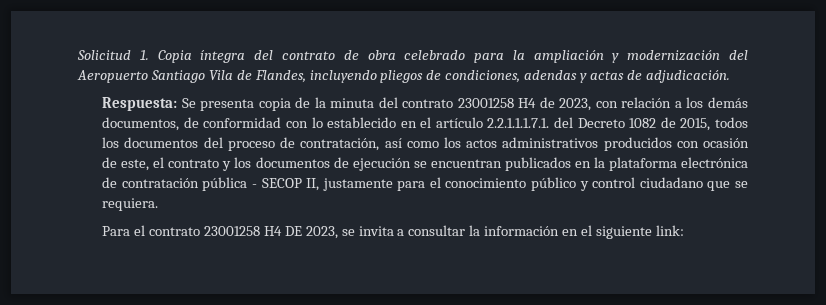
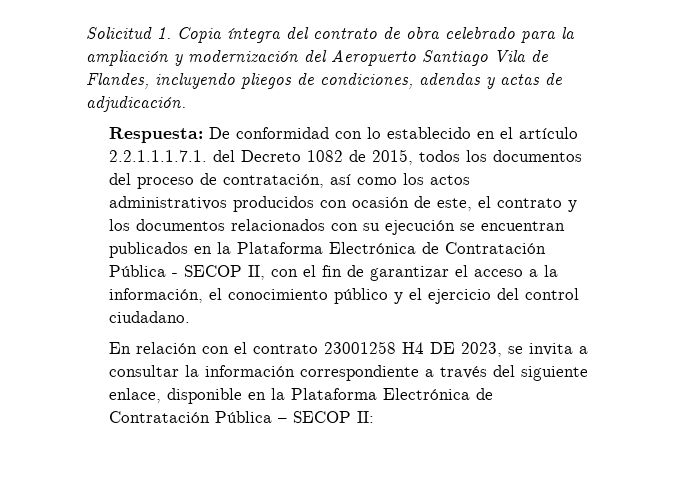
- Respuesta: Se presenta copia de la minuta del contrato 23001258 H4 de 2023, con relación a los demás documentos, de conformidad con lo establecido en el artículo 2.2.1.1.1.7.1. del Decreto 1082 de 2015, todos los documentos del proceso de contratación, así como los actos administrativos producidos con ocasión de este, el contrato y los documentos de ejecución se encuentran publicados en la plataforma electrónica de contratación pública - SECOP II, justamente para el conocimiento público y control ciudadano que se requiera.
- Para el contrato 23001258 H4 DE 2023, se invita a consultar la información en el siguiente link:
+ Respuesta: De conformidad con lo establecido en el artículo 2.2.1.1.1.7.1. del Decreto 1082 de 2015, todos los documentos del proceso de contratación, así como los actos administrativos producidos con ocasión de este, el contrato y los documentos relacionados con su ejecución se encuentran publicados en la Plataforma Electrónica de Contratación Pública - SECOP II, con el fin de garantizar el acceso a la información, el conocimiento público y el ejercicio del control ciudadano.
+ En relación con el contrato 23001258 H4 DE 2023, se invita a consultar la información correspondiente a través del siguiente enlace, disponible en la Plataforma Electrónica de Contratación Pública – SECOP II:

